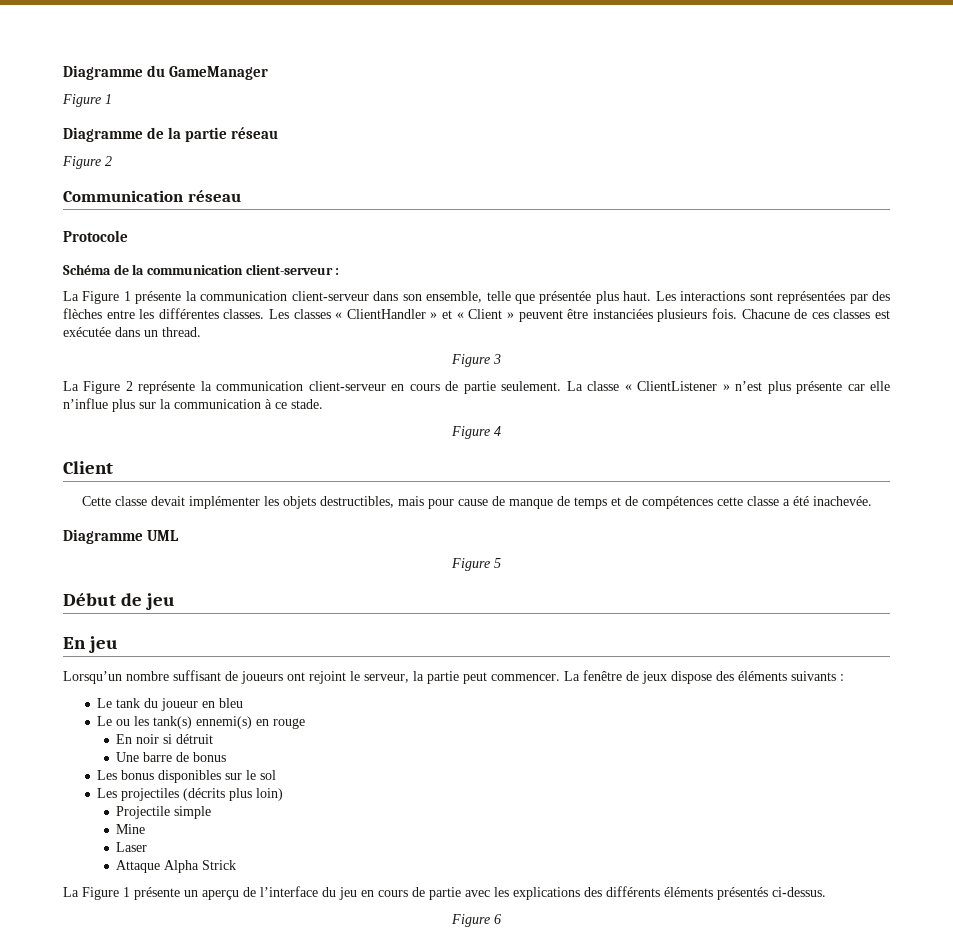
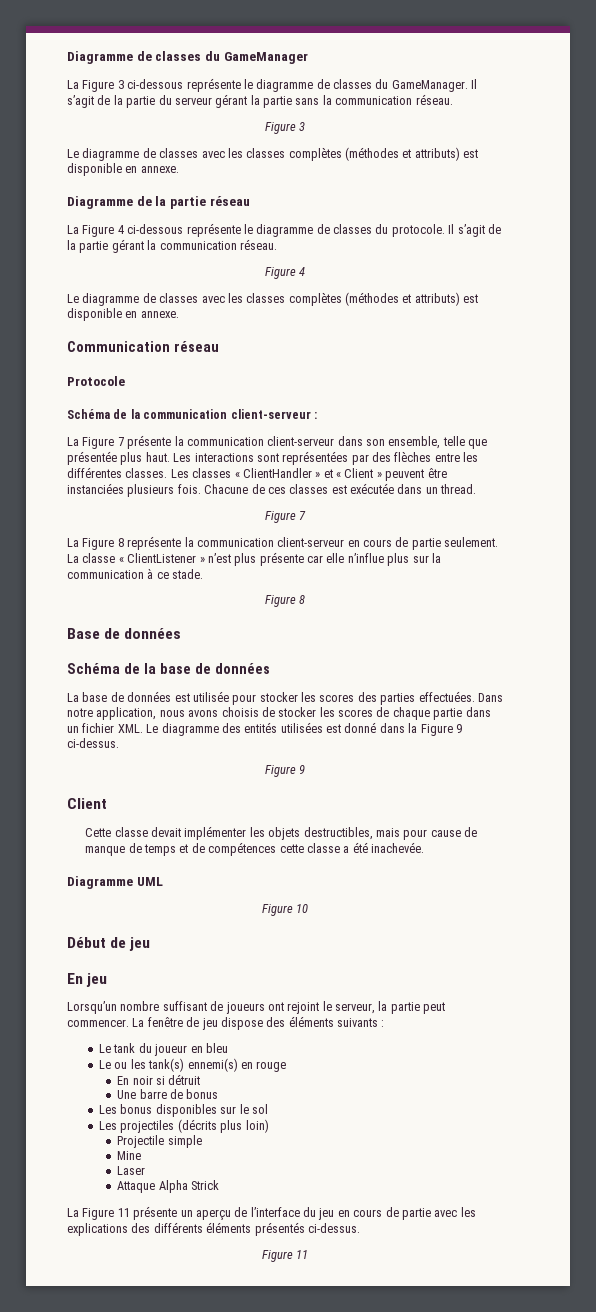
- Diagramme du GameManager
- Figure 1
+ Diagramme de classes du GameManager
+ La Figure 3 ci-dessous représente le diagramme de classes du GameManager. Il s’agit de la partie du serveur gérant la partie sans la communication réseau.
+ Figure 3
+ Le diagramme de classes avec les classes complètes (méthodes et attributs) est disponible en annexe.
  Diagramme de la partie réseau
- Figure 2
+ La Figure 4 ci-dessous représente le diagramme de classes du protocole. Il s’agit de la partie gérant la communication réseau.
+ Figure 4
+ Le diagramme de classes avec les classes complètes (méthodes et attributs) est disponible en annexe.
- La Figure 1 présente la communication client-serveur dans son ensemble, telle que présentée plus haut.
+ La Figure 7 présente la communication client-serveur dans son ensemble, telle que présentée plus haut.
  Chacune de ces classes est exécutée dans un thread.
- Figure 3
- La Figure 2 représente la communication client-serveur en cours de partie seulement.
+ Figure 7
+ La Figure 8 représente la communication client-serveur en cours de partie seulement.
  La classe « ClientListener » n’est plus présente car elle n’influe plus sur la communication à ce stade.
- Figure 4
+ Figure 8
+ Base de données
+ Schéma de la base de données
+ La base de données est utilisée pour stocker les scores des parties effectuées. Dans notre application, nous avons choisis de stocker les scores de chaque partie dans un fichier XML. Le diagramme des entités utilisées est donné dans la Figure 9 ci-dessus.
+ Figure 9
- Figure 5
+ Figure 10
- La fenêtre de jeux dispose des éléments suivants :
+ La fenêtre de jeu dispose des éléments suivants :
- La Figure 1 présente un aperçu de l’interface du jeu en cours de partie avec les explications des différents éléments présentés ci-dessus.
- Figure 6
+ La Figure 11 présente un aperçu de l’interface du jeu en cours de partie avec les explications des différents éléments présentés ci-dessus.
+ Figure 11

